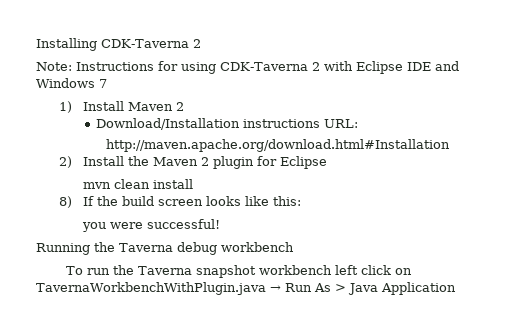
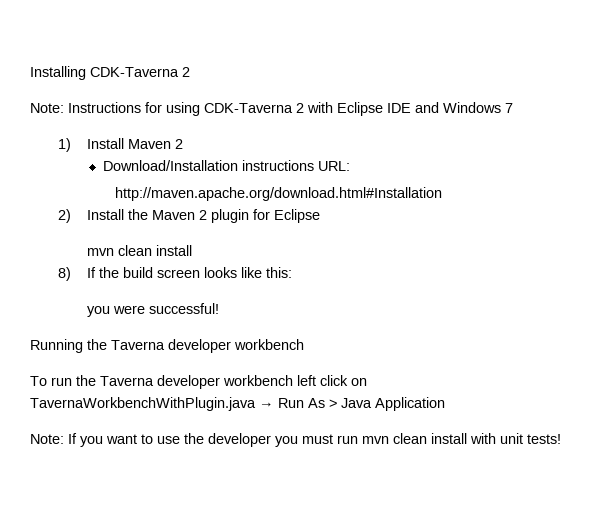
- Running the Taverna debug workbench
+ Running the Taverna developer workbench
- To run the Taverna snapshot workbench left click on TavernaWorkbenchWithPlugin.java → Run As > Java Application
+ To run the Taverna developer workbench left click on TavernaWorkbenchWithPlugin.java → Run As > Java Application
+ Note: If you want to use the developer you must run mvn clean install with unit tests!

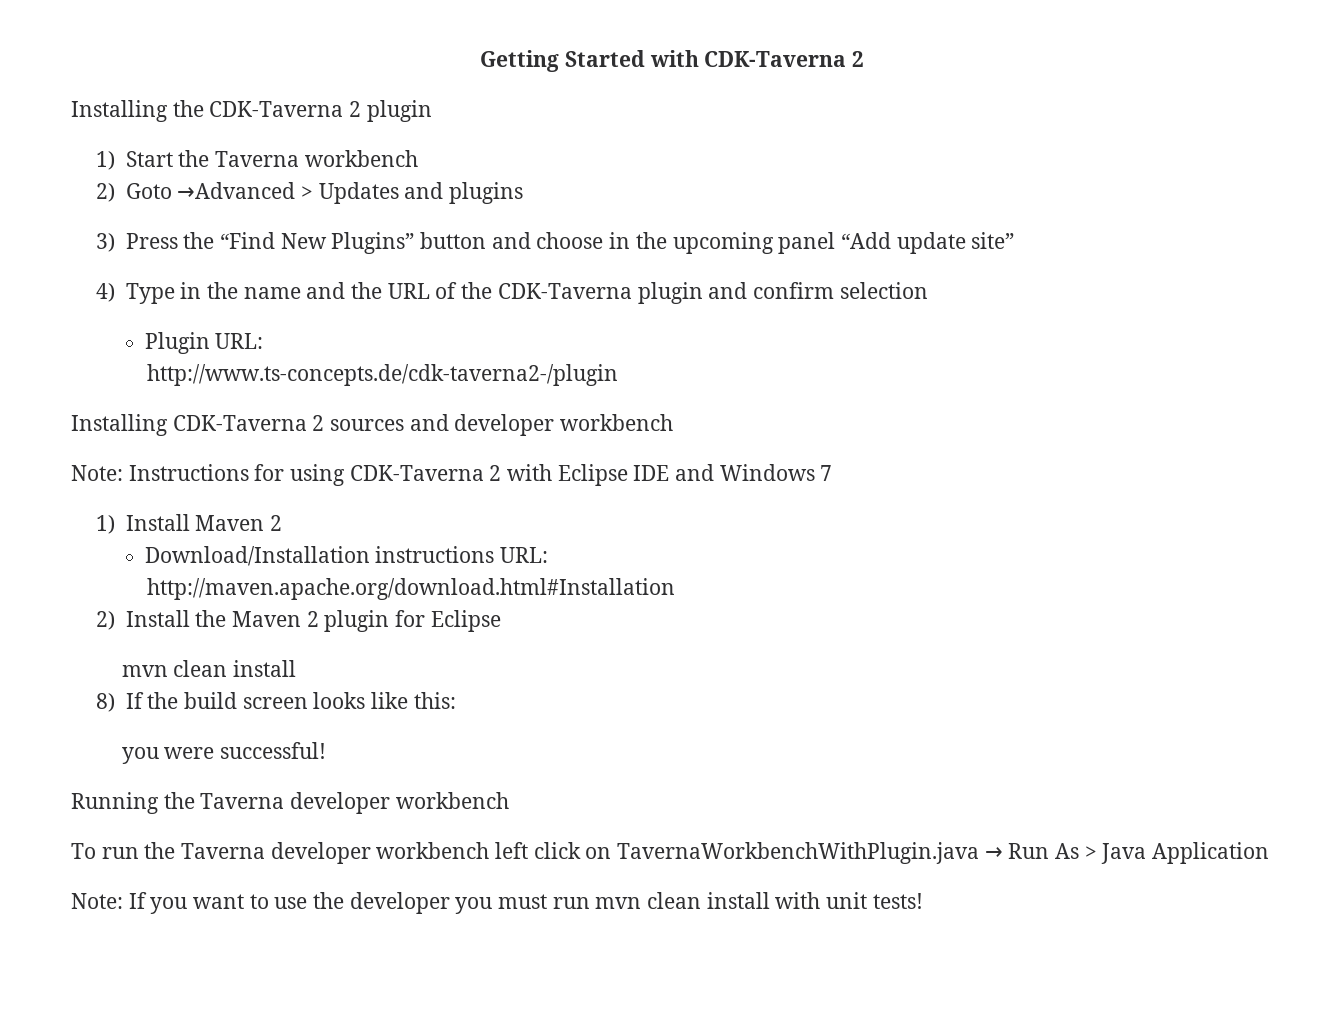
+ Getting Started with CDK-Taverna 2
+ Installing the CDK-Taverna 2 plugin
+ 1) Start the Taverna workbench
+ 2) Goto →Advanced > Updates and plugins
+ 3) Press the “Find New Plugins” button and choose in the upcoming panel “Add update site”
+ 4) Type in the name and the URL of the CDK-Taverna plugin and confirm selection
+ Plugin URL:
+ http://www.ts-concepts.de/cdk-taverna2-/plugin
- Installing CDK-Taverna 2
+ Installing CDK-Taverna 2 sources and developer workbench

